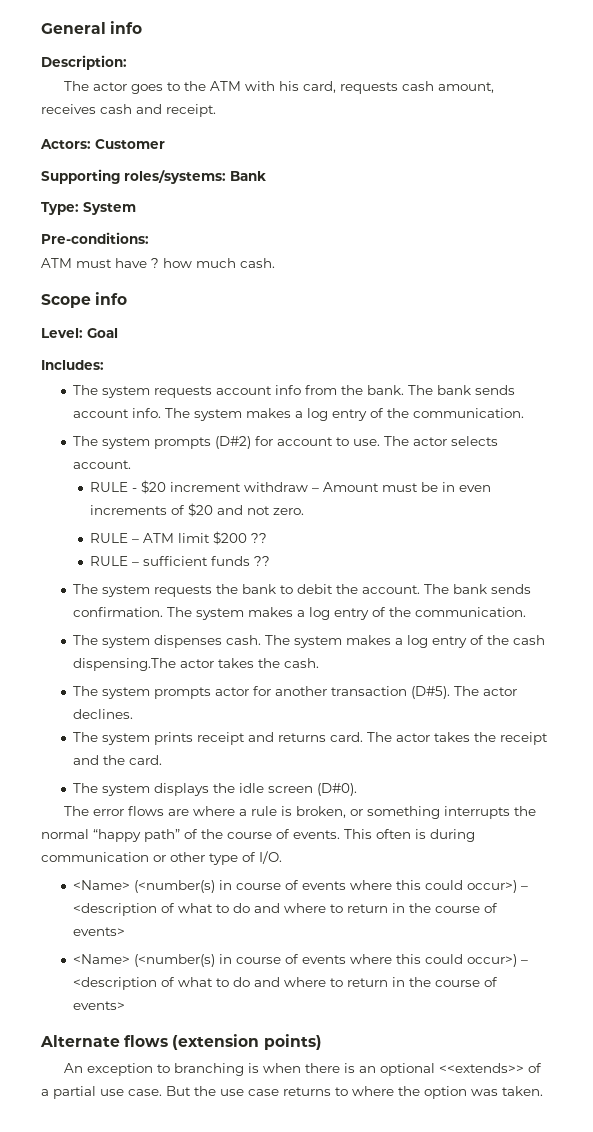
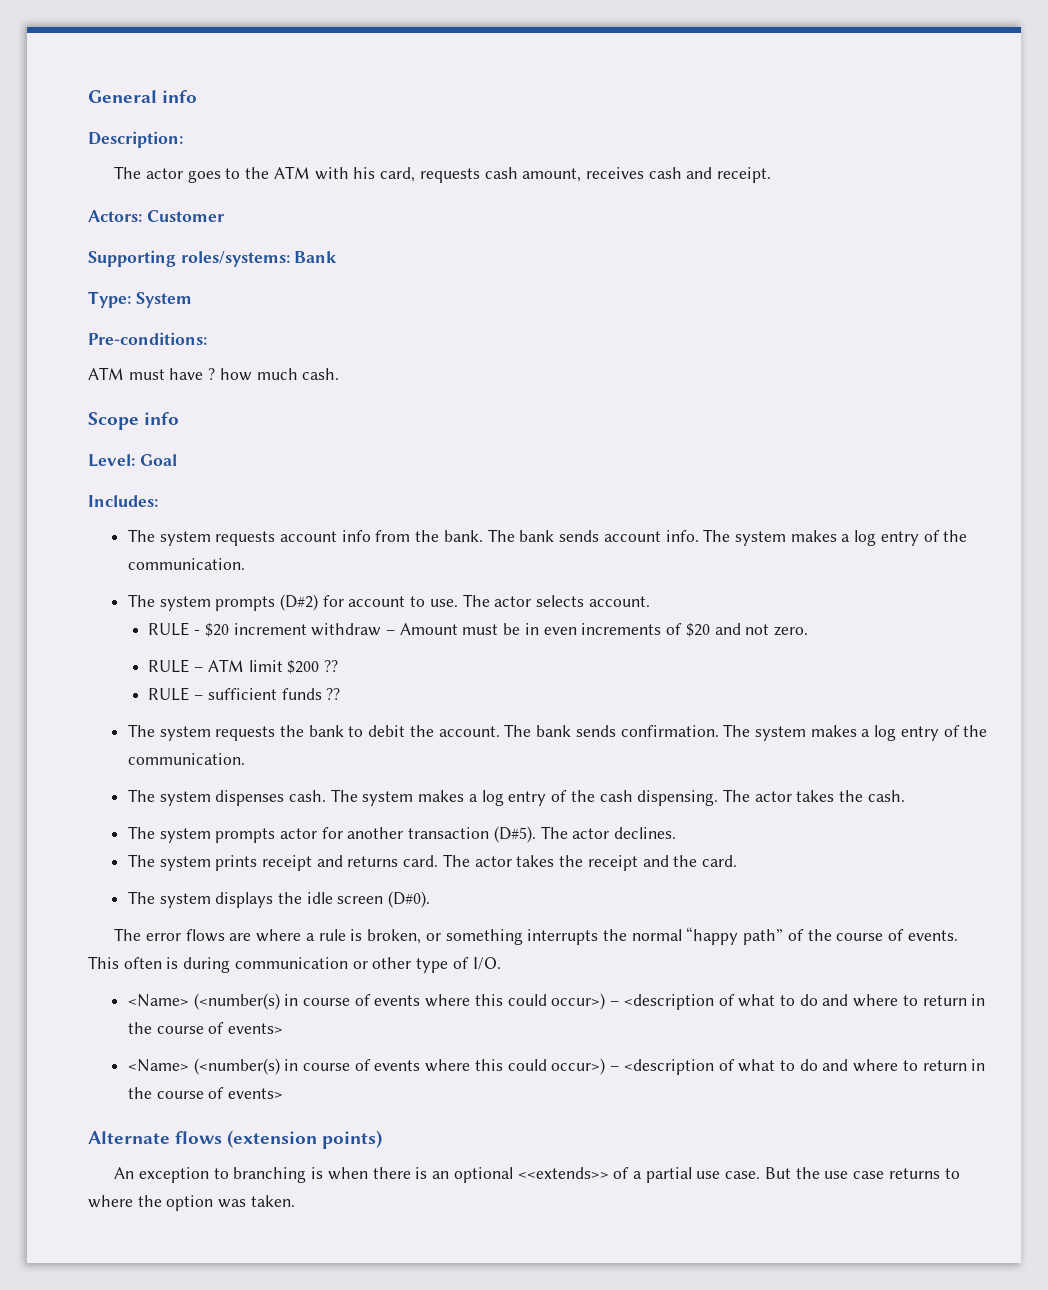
- The system makes a log entry of the cash dispensing.The actor takes the cash.
+ The system makes a log entry of the cash dispensing. The actor takes the cash.

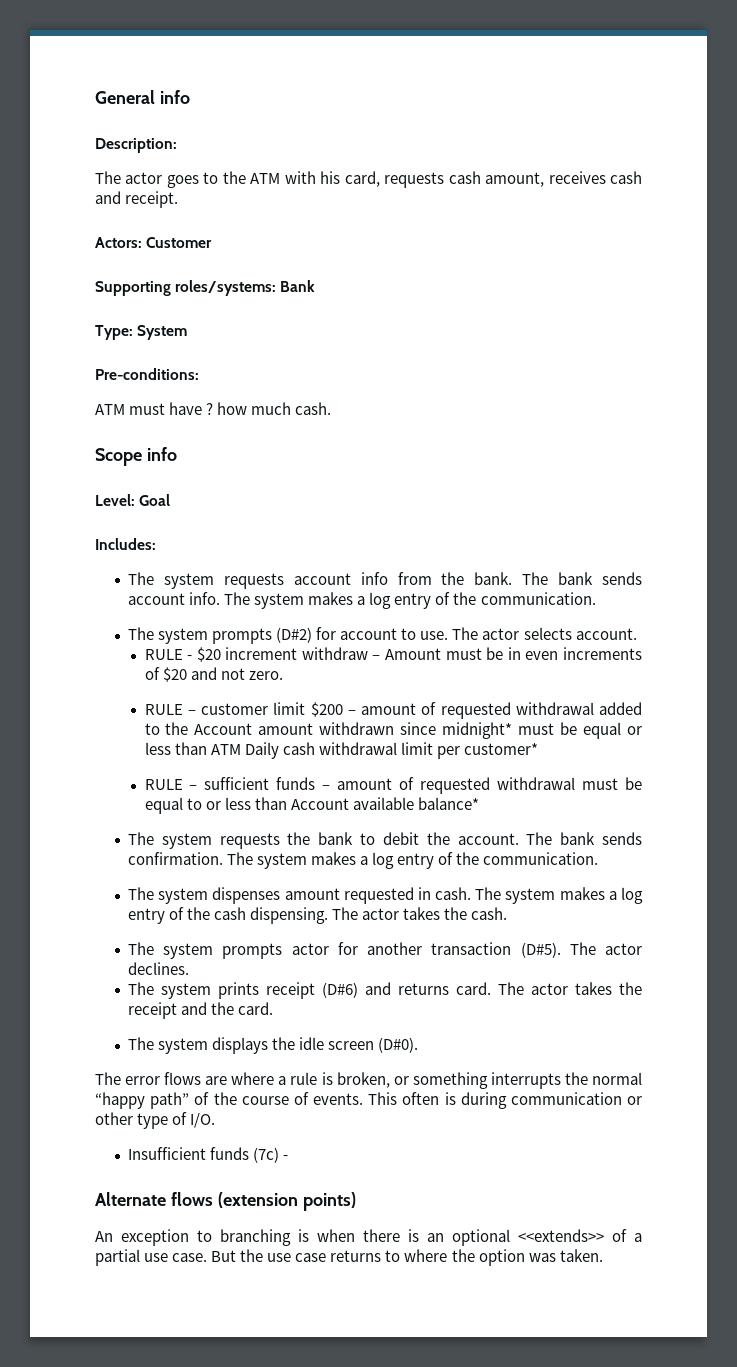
- RULE – ATM limit $200 ??
- RULE – sufficient funds ??
+ RULE – customer limit $200 – amount of requested withdrawal added to the Account amount withdrawn since midnight* must be equal or less than ATM Daily cash withdrawal limit per customer*
+ RULE – sufficient funds – amount of requested withdrawal must be equal to or less than Account available balance*
- The system dispenses cash.
+ The system dispenses amount requested in cash.
- The system prints receipt and returns card.
+ The system prints receipt (D#6) and returns card.
  This often is during communication or other type of I/O.
- <Name> (<number(s) in course of events where this could occur>) – <description of what to do and where to return in the course of events>
- <Name> (<number(s) in course of events where this could occur>) – <description of what to do and where to return in the course of events>
+ Insufficient funds (7c) -

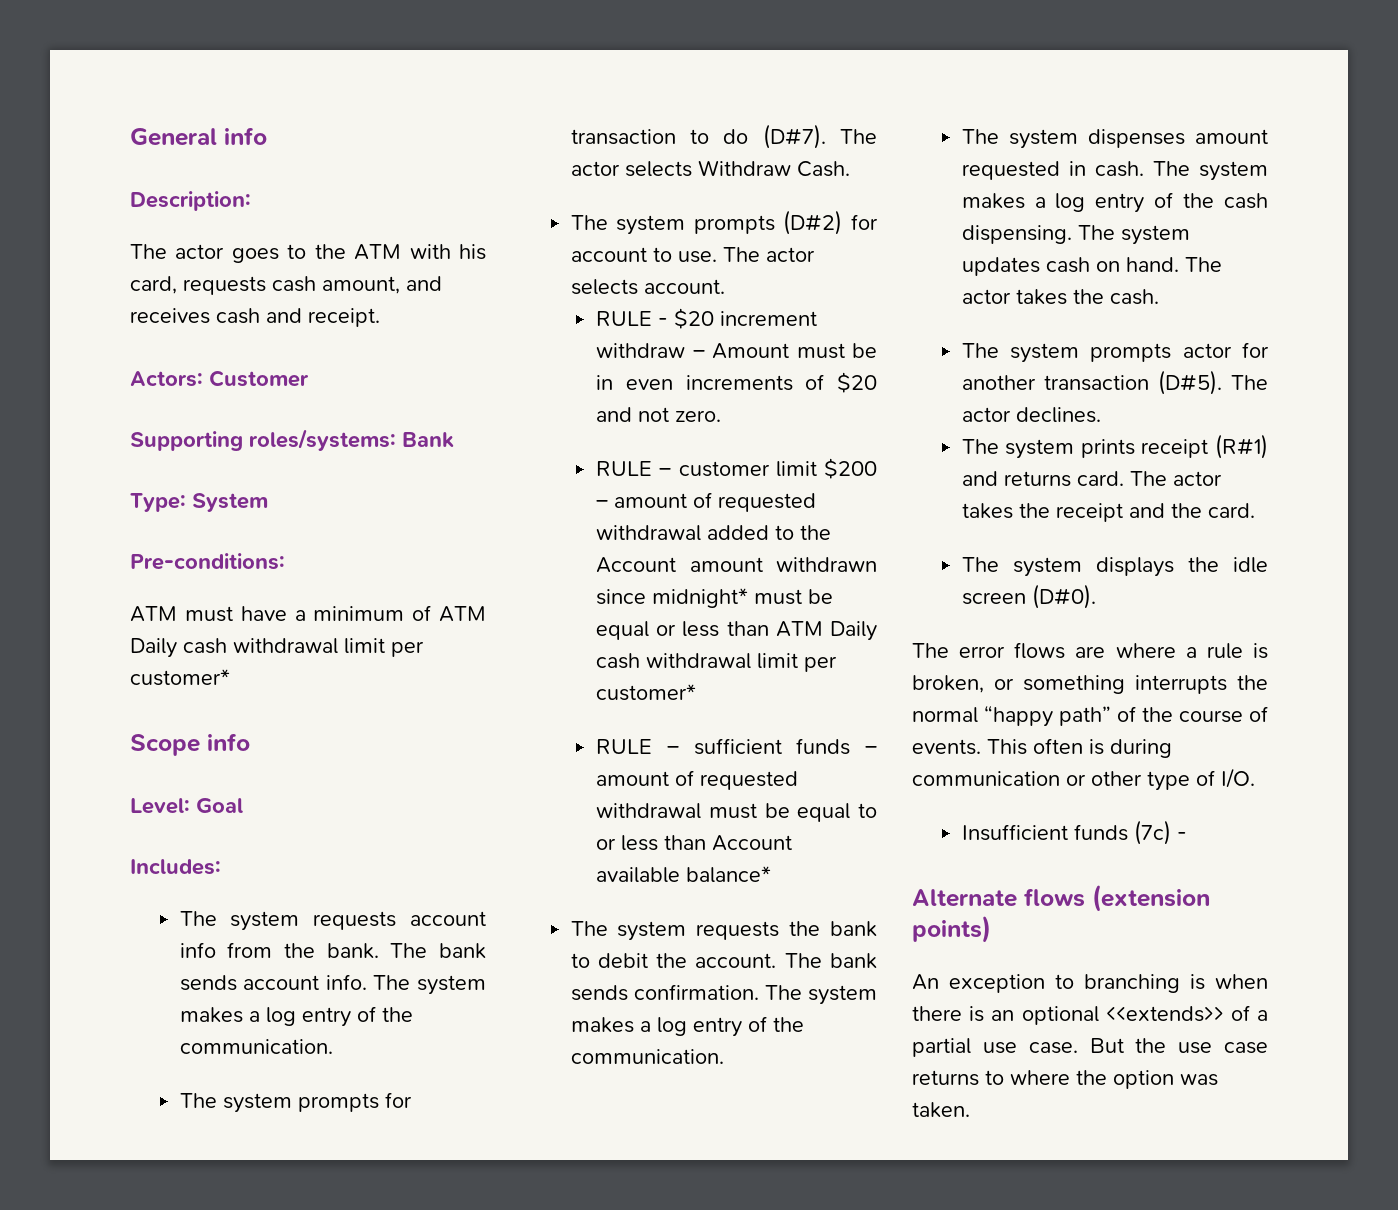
- The actor goes to the ATM with his card, requests cash amount, receives cash and receipt.
+ The actor goes to the ATM with his card, requests cash amount, and receives cash and receipt.
- ATM must have ? how much cash.
+ ATM must have a minimum of ATM Daily cash withdrawal limit per customer*
+ The system prompts for transaction to do (D#7). The actor selects Withdraw Cash.
- The actor takes the cash.
+ The system updates cash on hand. The actor takes the cash.
- The system prints receipt (D#6) and returns card.
+ The system prints receipt (R#1) and returns card.

